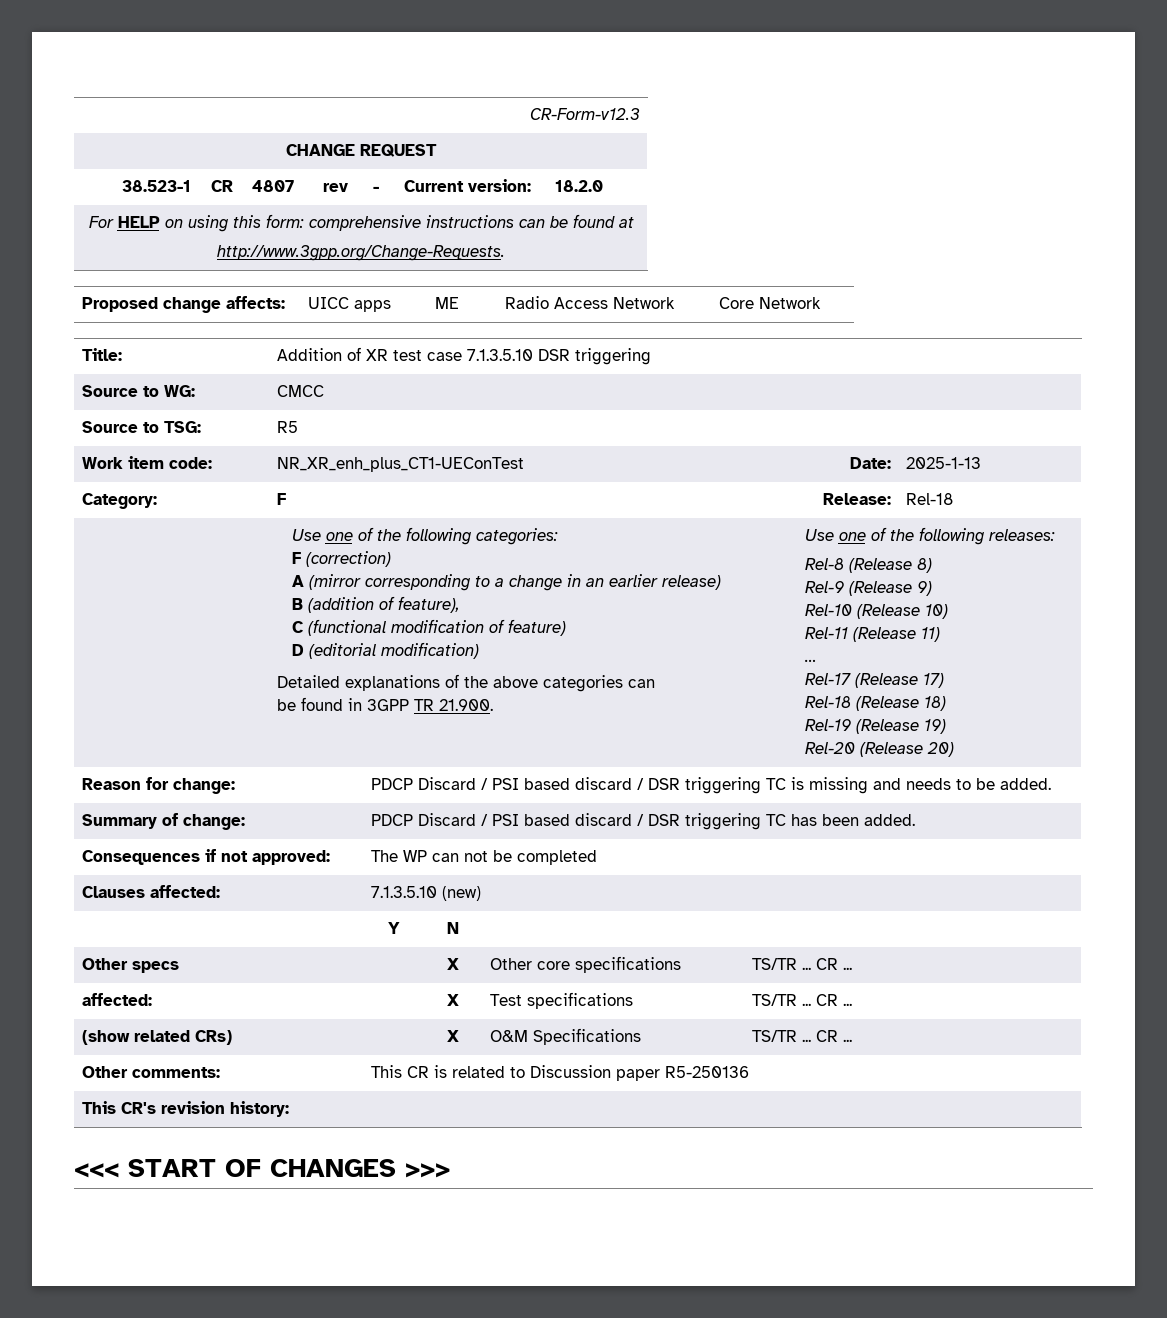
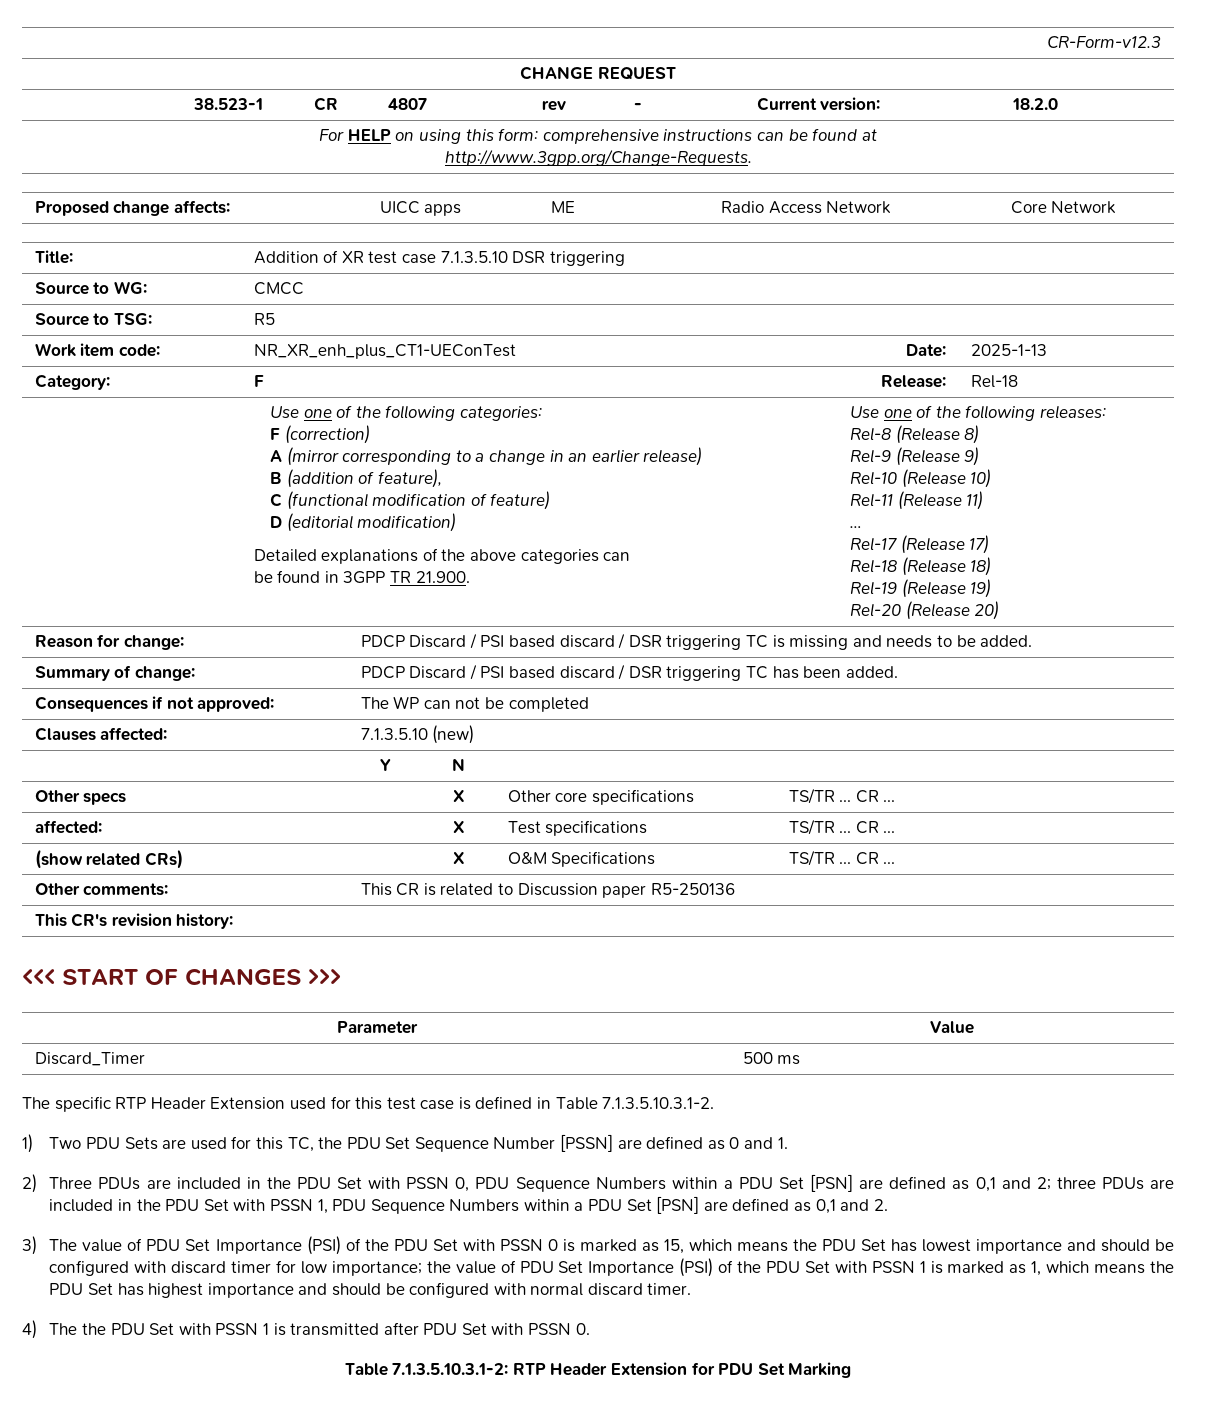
+ Parameter | Value
+ Discard_Timer | 500 ms
+ The specific RTP Header Extension used for this test case is defined in Table 7.1.3.5.10.3.1-2.
+ 1) Two PDU Sets are used for this TC, the PDU Set Sequence Number [PSSN] are defined as 0 and 1.
+ 2) Three PDUs are included in the PDU Set with PSSN 0, PDU Sequence Numbers within a PDU Set [PSN] are defined as 0,1 and 2; three PDUs are included in the PDU Set with PSSN 1, PDU Sequence Numbers within a PDU Set [PSN] are defined as 0,1 and 2.
+ 3) The value of PDU Set Importance (PSI) of the PDU Set with PSSN 0 is marked as 15, which means the PDU Set has lowest importance and should be configured with discard timer for low importance; the value of PDU Set Importance (PSI) of the PDU Set with PSSN 1 is marked as 1, which means the PDU Set has highest importance and should be configured with normal discard timer.
+ 4) The the PDU Set with PSSN 1 is transmitted after PDU Set with PSSN 0.
+ Table 7.1.3.5.10.3.1-2: RTP Header Extension for PDU Set Marking

